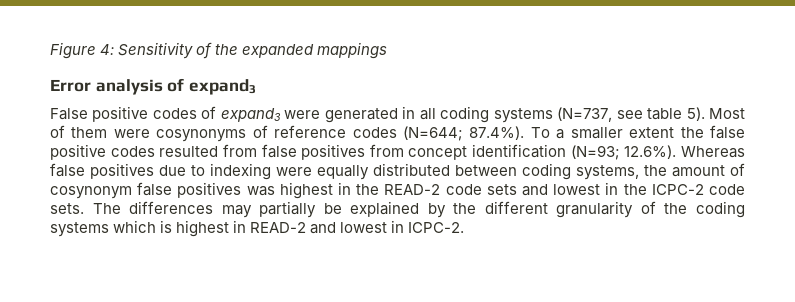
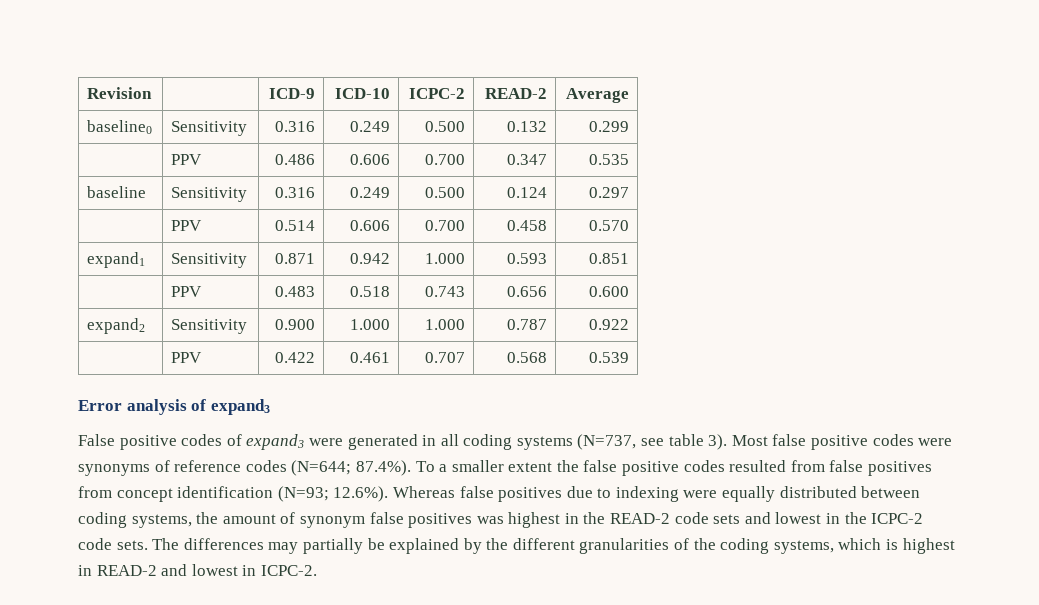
- Figure 4: Sensitivity of the expanded mappings
+ Revision | | ICD-9 | ICD-10 | ICPC-2 | READ-2 | Average
+ baseline0 | Sensitivity | 0.316 | 0.249 | 0.500 | 0.132 | 0.299
+ | PPV | 0.486 | 0.606 | 0.700 | 0.347 | 0.535
+ baseline | Sensitivity | 0.316 | 0.249 | 0.500 | 0.124 | 0.297
+ | PPV | 0.514 | 0.606 | 0.700 | 0.458 | 0.570
+ expand1 | Sensitivity | 0.871 | 0.942 | 1.000 | 0.593 | 0.851
+ | PPV | 0.483 | 0.518 | 0.743 | 0.656 | 0.600
+ expand2 | Sensitivity | 0.900 | 1.000 | 1.000 | 0.787 | 0.922
+ | PPV | 0.422 | 0.461 | 0.707 | 0.568 | 0.539
- False positive codes of expand3 were generated in all coding systems (N=737, see table 5). Most of them were cosynonyms of reference codes (N=644;
+ False positive codes of expand3 were generated in all coding systems (N=737, see table 3). Most false positive codes were synonyms of reference codes (N=644;
- 12.6%). Whereas false positives due to indexing were equally distributed between coding systems, the amount of cosynonym false positives was highest in the READ-2 code sets and lowest in the ICPC-2 code sets.
+ 12.6%). Whereas false positives due to indexing were equally distributed between coding systems, the amount of synonym false positives was highest in the READ-2 code sets and lowest in the ICPC-2 code sets.
- The differences may partially be explained by the different granularity of the coding systems which is highest in READ-2 and lowest in ICPC-2.
+ The differences may partially be explained by the different granularities of the coding systems, which is highest in READ-2 and lowest in ICPC-2.

